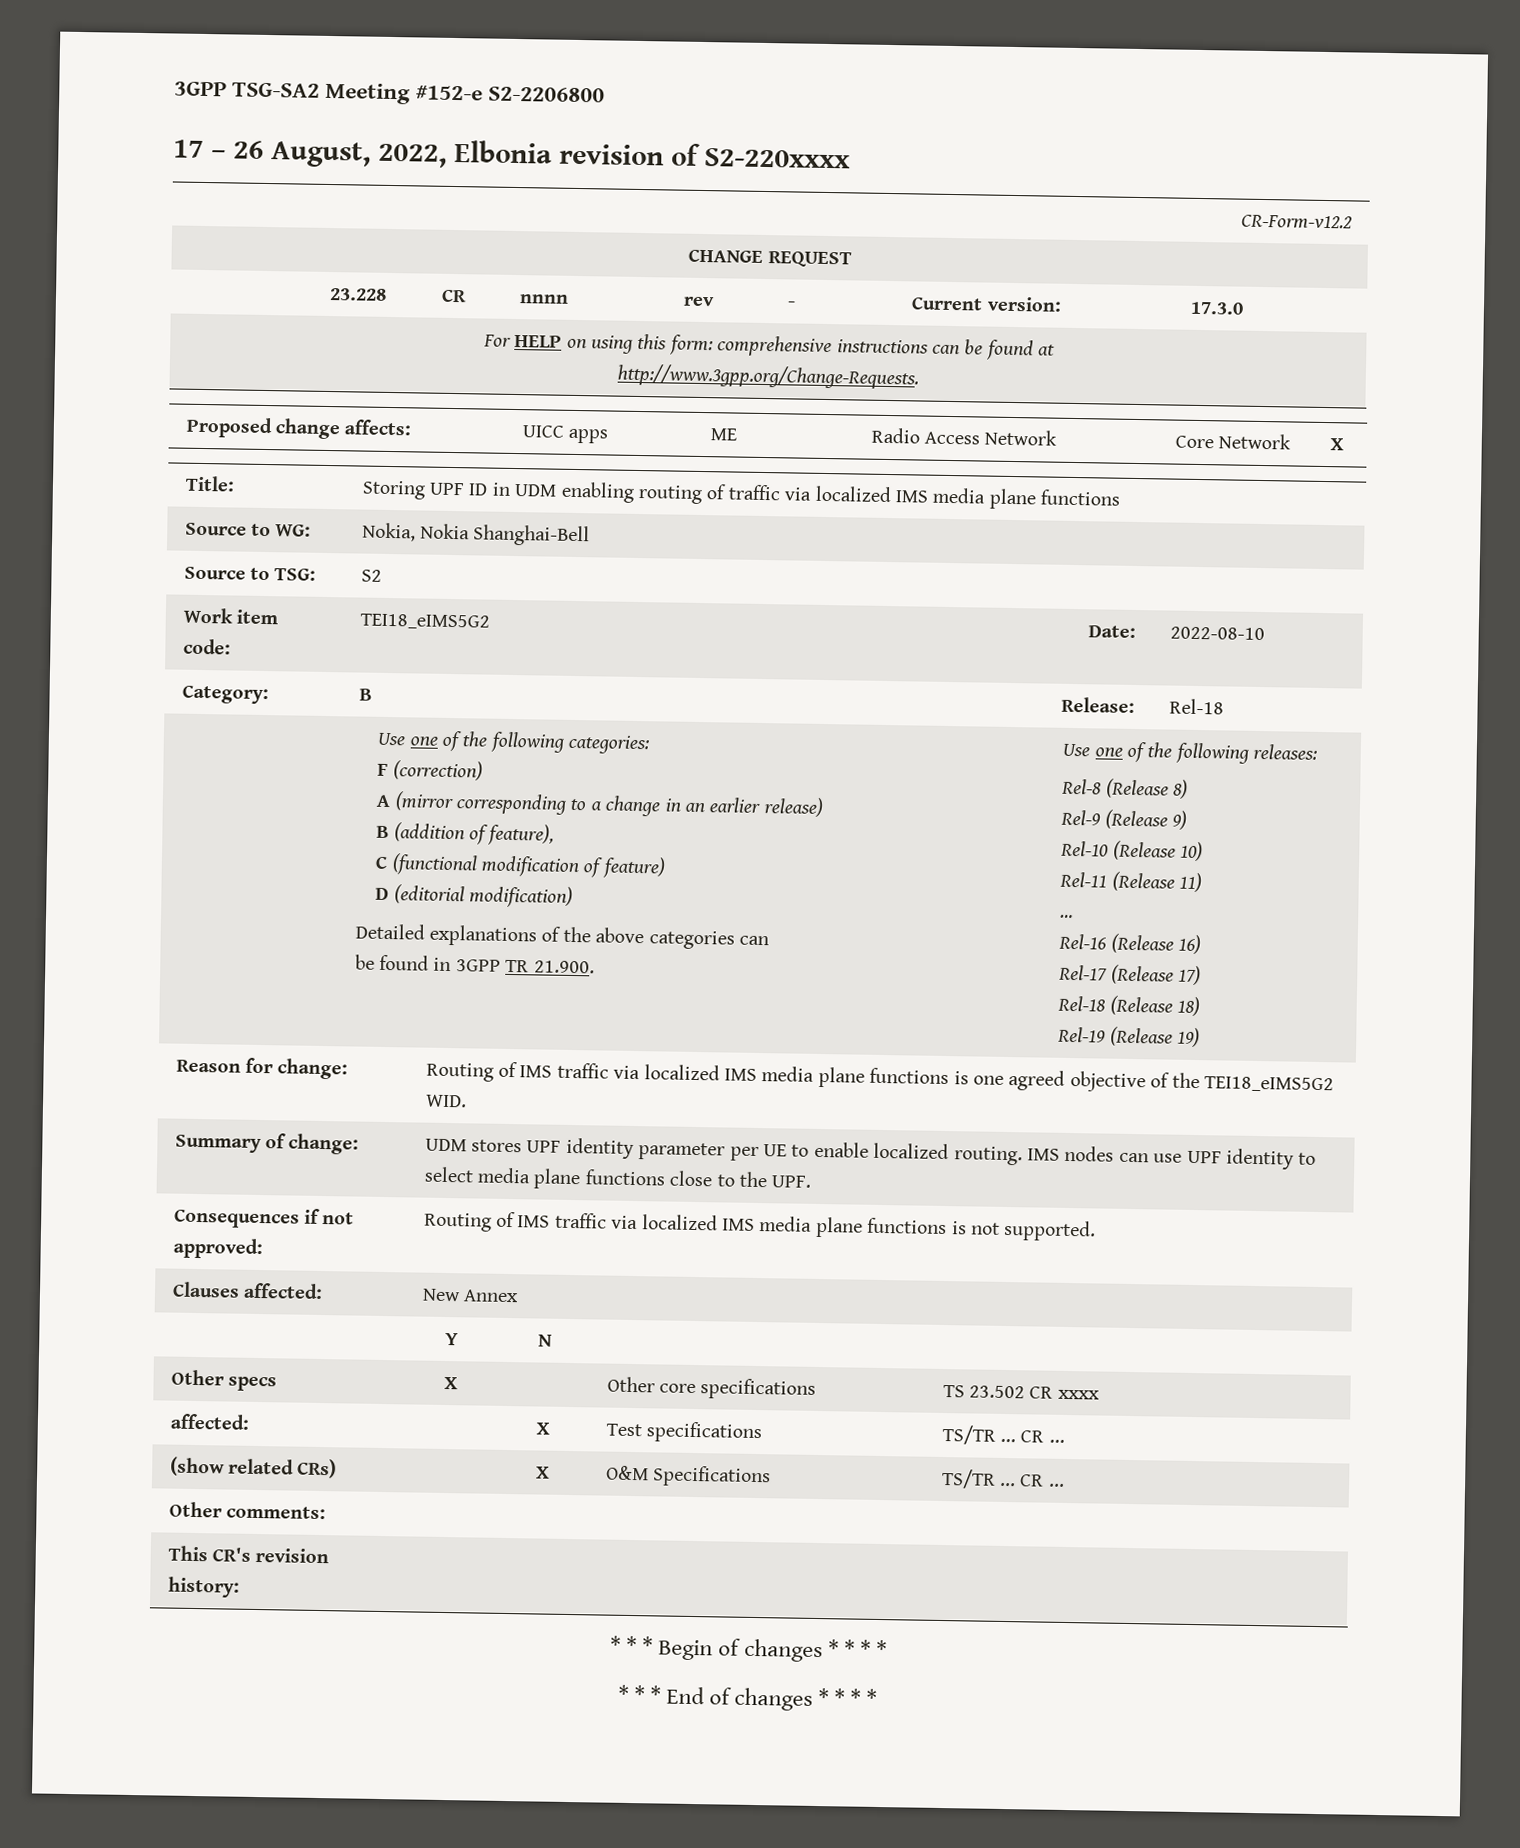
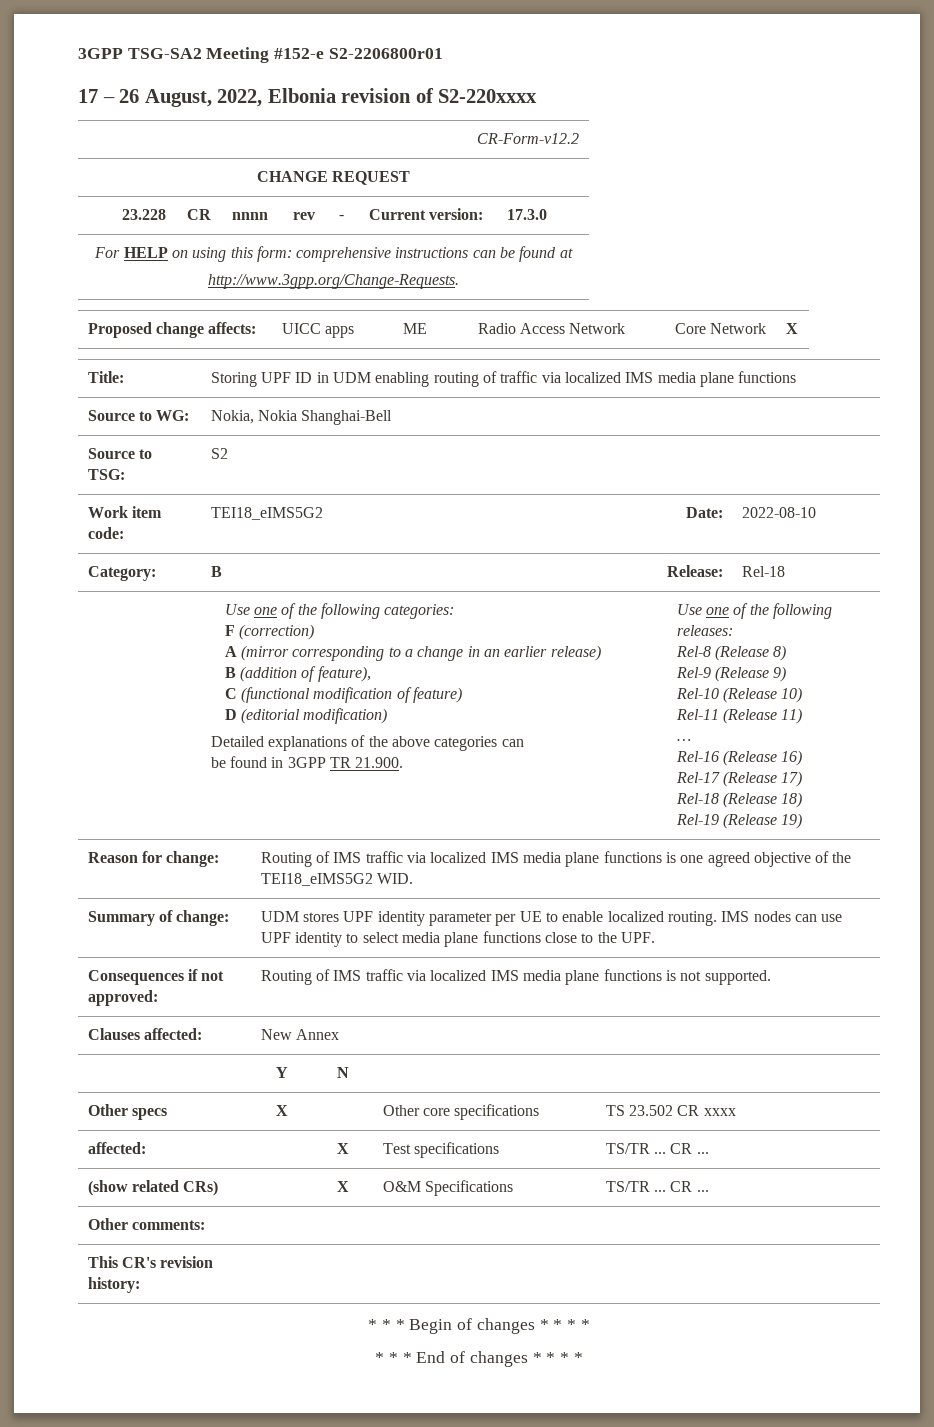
- 3GPP TSG-SA2 Meeting #152-e S2-2206800
+ 3GPP TSG-SA2 Meeting #152-e S2-2206800r01

